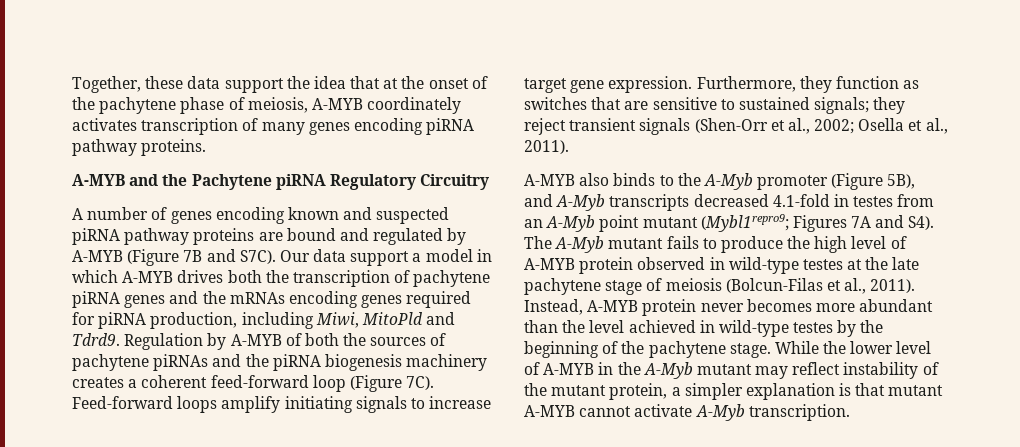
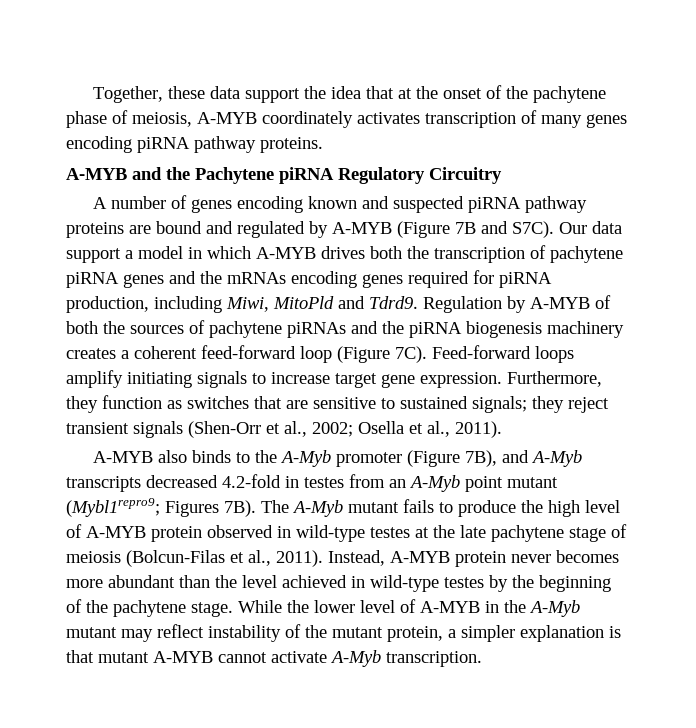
- A-MYB also binds to the A-Myb promoter (Figure 5B), and A-Myb transcripts decreased 4.1-fold in testes from an A-Myb point mutant (Mybl1repro9; Figures 7A and S4). The A-Myb mutant fails to produce the high level of A-MYB protein observed in wild-type testes at the late pachytene stage of meiosis (Bolcun-Filas et al., 2011).
+ A-MYB also binds to the A-Myb promoter (Figure 7B), and A-Myb transcripts decreased 4.2-fold in testes from an A-Myb point mutant (Mybl1repro9; Figures 7B). The A-Myb mutant fails to produce the high level of A-MYB protein observed in wild-type testes at the late pachytene stage of meiosis (Bolcun-Filas et al., 2011).

